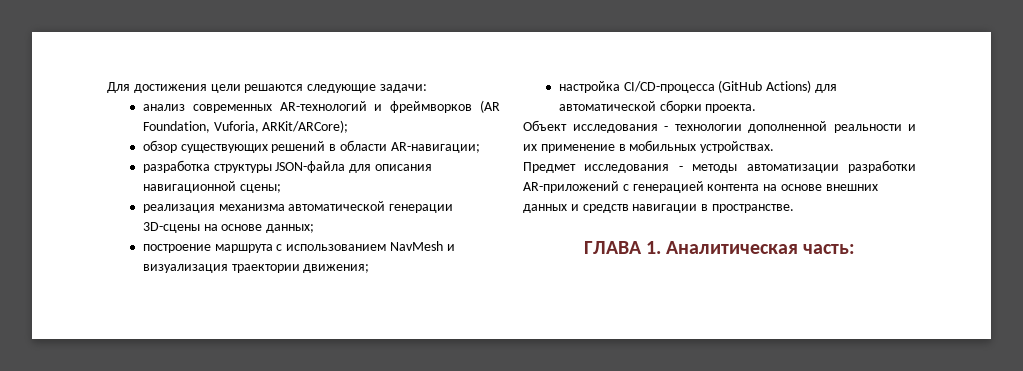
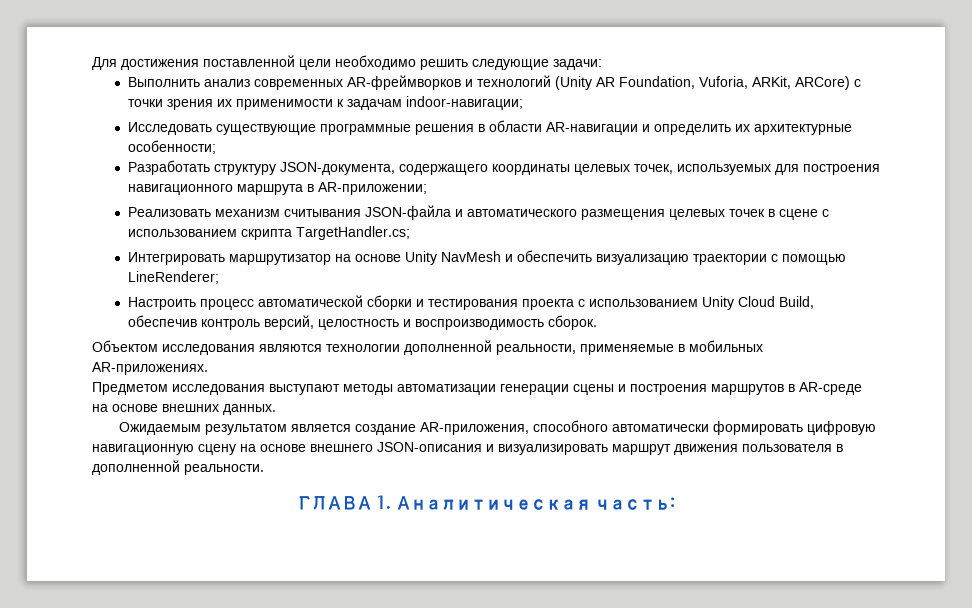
- Для достижения цели решаются следующие задачи:
+ Для достижения поставленной цели необходимо решить следующие задачи:
- анализ современных AR-технологий и фреймворков (AR Foundation, Vuforia, ARKit/ARCore);
- обзор существующих решений в области AR-навигации;
- разработка структуры JSON-файла для описания навигационной сцены;
- реализация механизма автоматической генерации 3D-сцены на основе данных;
- построение маршрута с использованием NavMesh и визуализация траектории движения;
- настройка CI/CD-процесса (GitHub Actions) для автоматической сборки проекта.
- Объект исследования - технологии дополненной реальности и их применение в мобильных устройствах.
- Предмет исследования - методы автоматизации разработки AR-приложений с генерацией контента на основе внешних данных и средств навигации в пространстве.
+ Выполнить анализ современных AR-фреймворков и технологий (Unity AR Foundation, Vuforia, ARKit, ARCore) с точки зрения их применимости к задачам indoor-навигации;
+ Исследовать существующие программные решения в области AR-навигации и определить их архитектурные особенности;
+ Разработать структуру JSON-документа, содержащего координаты целевых точек, используемых для построения навигационного маршрута в AR-приложении;
+ Реализовать механизм считывания JSON-файла и автоматического размещения целевых точек в сцене с использованием скрипта TargetHandler.cs;
+ Интегрировать маршрутизатор на основе Unity NavMesh и обеспечить визуализацию траектории с помощью LineRenderer;
+ Настроить процесс автоматической сборки и тестирования проекта с использованием Unity Cloud Build, обеспечив контроль версий, целостность и воспроизводимость сборок.
+ Объектом исследования являются технологии дополненной реальности, применяемые в мобильных AR-приложениях.
+ Предметом исследования выступают методы автоматизации генерации сцены и построения маршрутов в AR-среде на основе внешних данных.
+ Ожидаемым результатом является создание AR-приложения, способного автоматически формировать цифровую навигационную сцену на основе внешнего JSON-описания и визуализировать маршрут движения пользователя в дополненной реальности.

